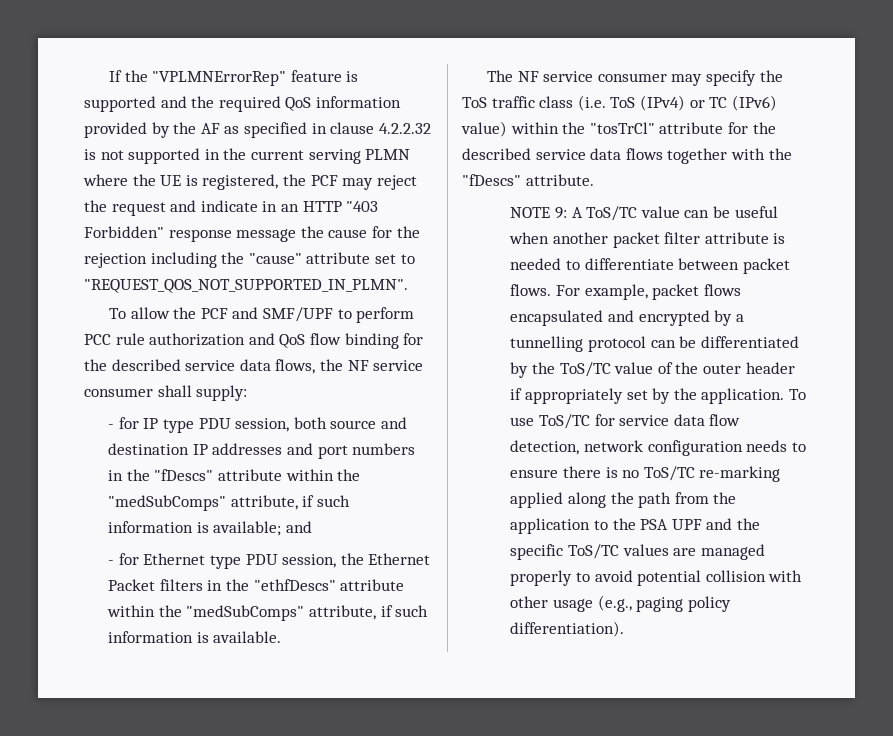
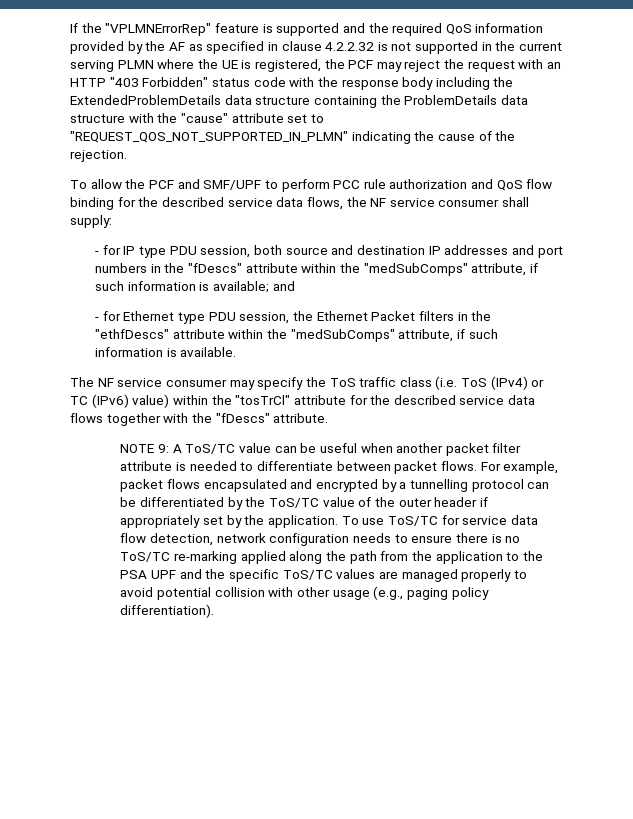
- If the "VPLMNErrorRep" feature is supported and the required QoS information provided by the AF as specified in clause 4.2.2.32 is not supported in the current serving PLMN where the UE is registered, the PCF may reject the request and indicate in an HTTP "403 Forbidden" response message the cause for the rejection including the "cause" attribute set to "REQUEST_QOS_NOT_SUPPORTED_IN_PLMN".
+ If the "VPLMNErrorRep" feature is supported and the required QoS information provided by the AF as specified in clause 4.2.2.32 is not supported in the current serving PLMN where the UE is registered, the PCF may reject the request with an HTTP "403 Forbidden" status code with the response body including the ExtendedProblemDetails data structure containing the ProblemDetails data structure with the "cause" attribute set to "REQUEST_QOS_NOT_SUPPORTED_IN_PLMN" indicating the cause of the rejection.

